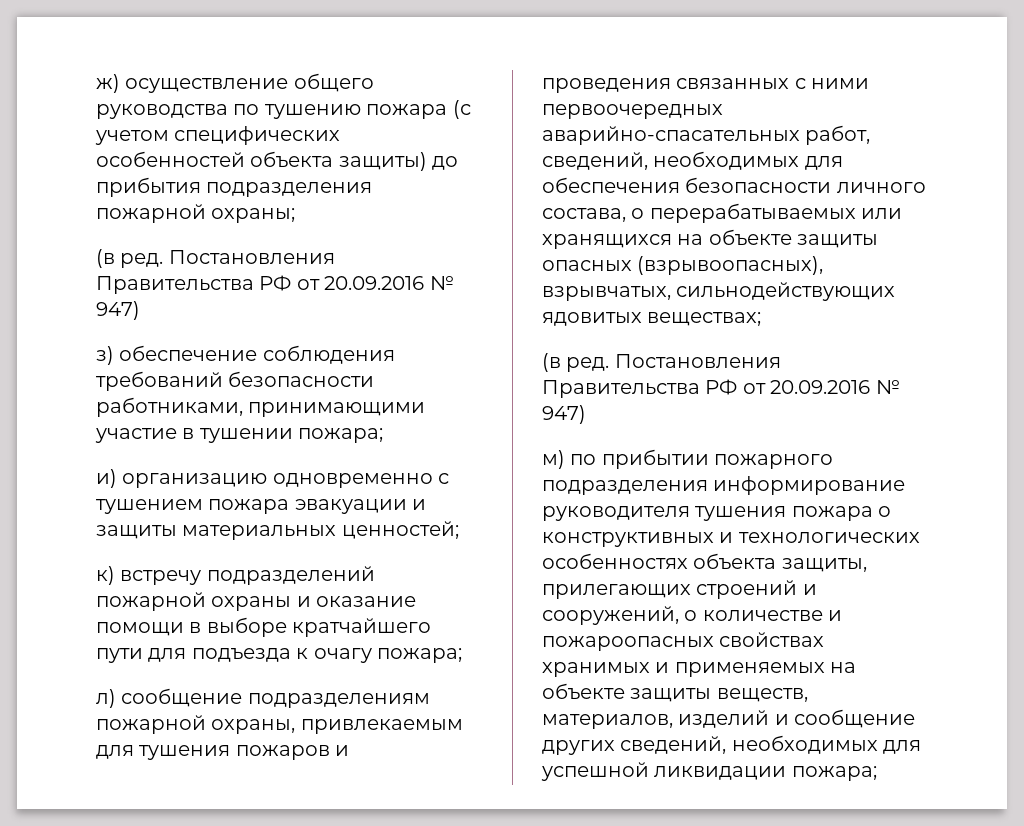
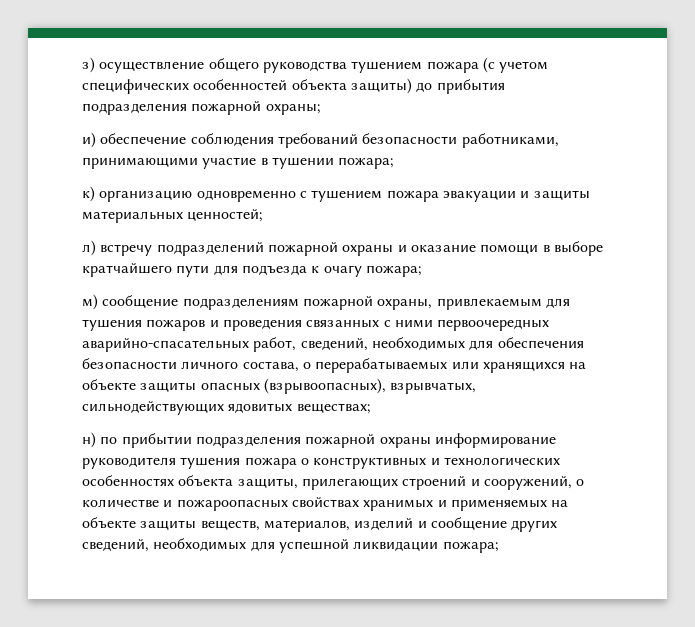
- ж) осуществление общего руководства по тушению пожара (с учетом специфических особенностей объекта защиты) до прибытия подразделения пожарной охраны;
- (в ред. Постановления Правительства РФ от 20.09.2016 № 947)
- з) обеспечение соблюдения требований безопасности работниками, принимающими участие в тушении пожара;
+ з) осуществление общего руководства тушением пожара (с учетом специфических особенностей объекта защиты) до прибытия подразделения пожарной охраны;
+ и) обеспечение соблюдения требований безопасности работниками, принимающими участие в тушении пожара;
- и) организацию одновременно с тушением пожара эвакуации и защиты материальных ценностей;
+ к) организацию одновременно с тушением пожара эвакуации и защиты материальных ценностей;
- к) встречу подразделений пожарной охраны и оказание помощи в выборе кратчайшего пути для подъезда к очагу пожара;
+ л) встречу подразделений пожарной охраны и оказание помощи в выборе кратчайшего пути для подъезда к очагу пожара;
- л) сообщение подразделениям пожарной охраны, привлекаемым для тушения пожаров и проведения связанных с ними первоочередных аварийно-спасательных работ, сведений, необходимых для обеспечения безопасности личного состава, о перерабатываемых или хранящихся на объекте защиты опасных (взрывоопасных), взрывчатых, сильнодействующих ядовитых веществах;
- (в ред. Постановления Правительства РФ от 20.09.2016 № 947)
- м) по прибытии пожарного подразделения информирование руководителя тушения пожара о конструктивных и технологических особенностях объекта защиты, прилегающих строений и сооружений, о количестве и пожароопасных свойствах хранимых и применяемых на объекте защиты веществ, материалов, изделий и сообщение других сведений, необходимых для успешной ликвидации пожара;
+ м) сообщение подразделениям пожарной охраны, привлекаемым для тушения пожаров и проведения связанных с ними первоочередных аварийно-спасательных работ, сведений, необходимых для обеспечения безопасности личного состава, о перерабатываемых или хранящихся на объекте защиты опасных (взрывоопасных), взрывчатых, сильнодействующих ядовитых веществах;
+ н) по прибытии подразделения пожарной охраны информирование руководителя тушения пожара о конструктивных и технологических особенностях объекта защиты, прилегающих строений и сооружений, о количестве и пожароопасных свойствах хранимых и применяемых на объекте защиты веществ, материалов, изделий и сообщение других сведений, необходимых для успешной ликвидации пожара;

